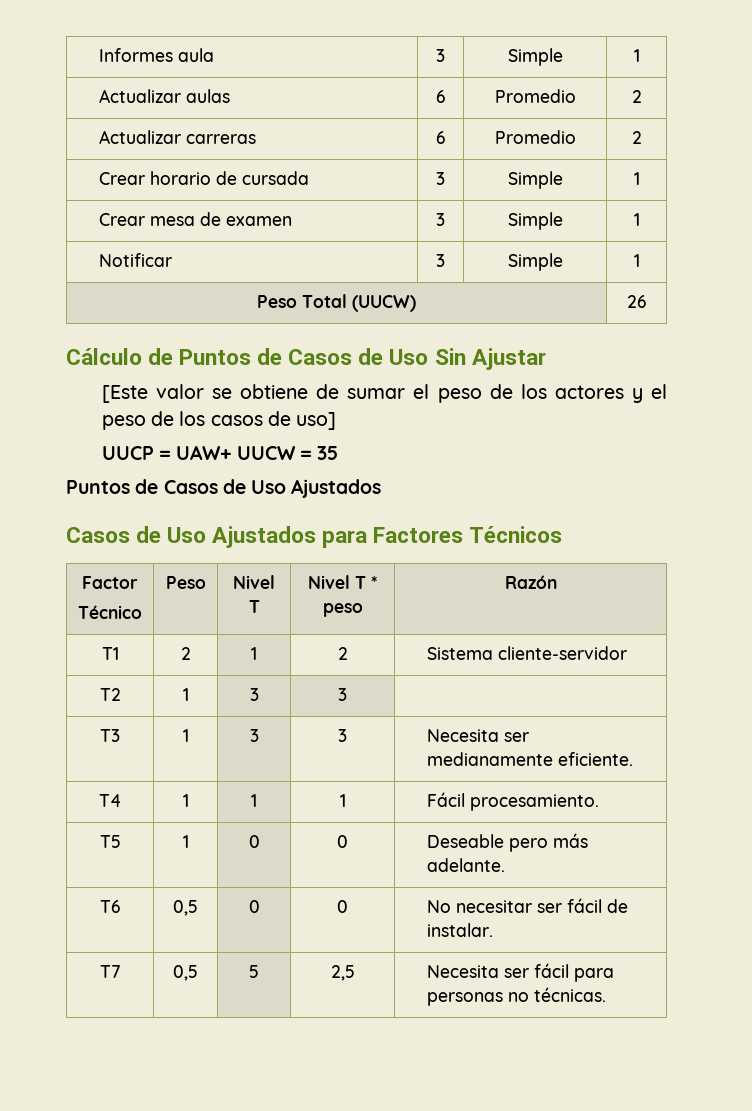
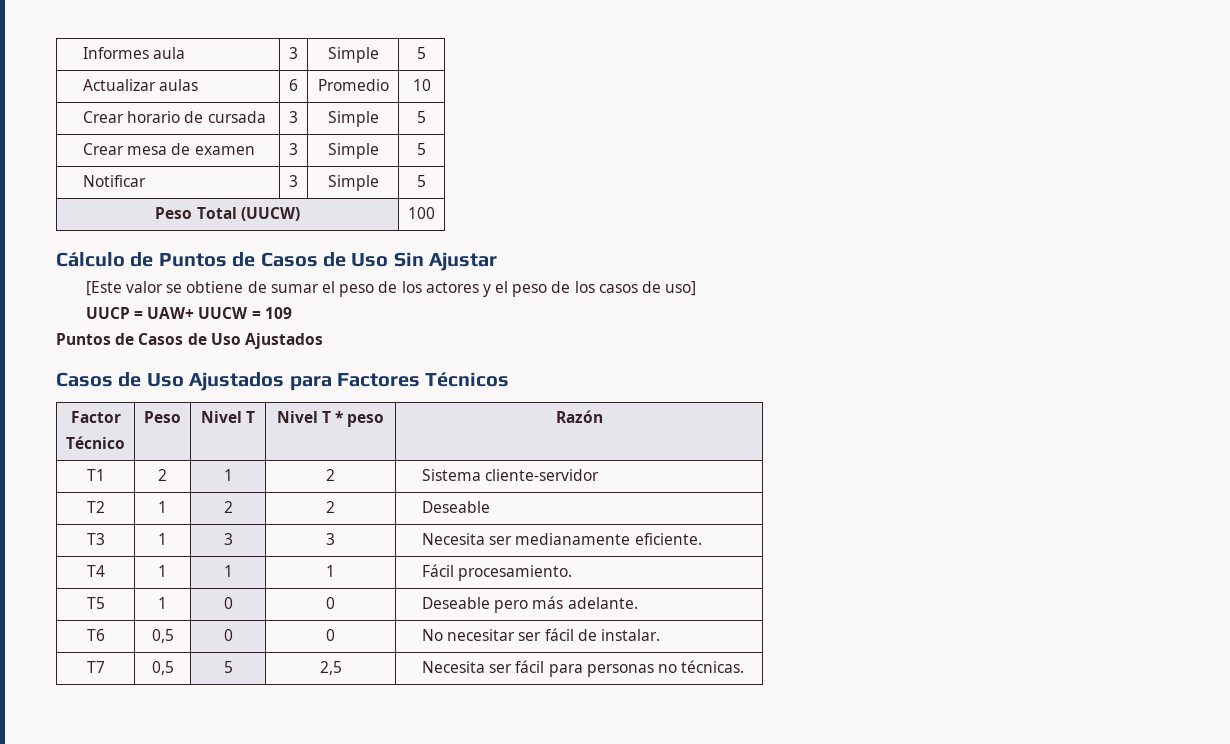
- Informes aula | 3 | Simple | 1
+ Informes aula | 3 | Simple | 5
- Actualizar aulas | 6 | Promedio | 2
- Actualizar carreras | 6 | Promedio | 2
+ Actualizar aulas | 6 | Promedio | 10
- Crear horario de cursada | 3 | Simple | 1
+ Crear horario de cursada | 3 | Simple | 5
- Crear mesa de examen | 3 | Simple | 1
+ Crear mesa de examen | 3 | Simple | 5
- Notificar | 3 | Simple | 1
+ Notificar | 3 | Simple | 5
- Peso Total (UUCW) | 26
+ Peso Total (UUCW) | 100
- UUCP = UAW+ UUCW = 35
+ UUCP = UAW+ UUCW = 109
- T2 | 1 | 3 | 3 |
+ T2 | 1 | 2 | 2 | Deseable

